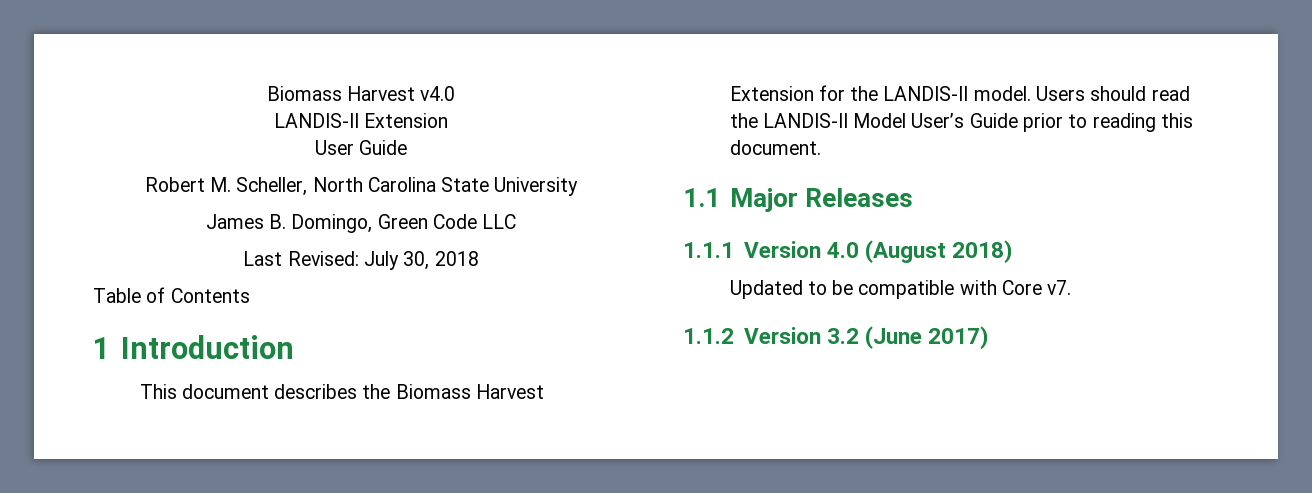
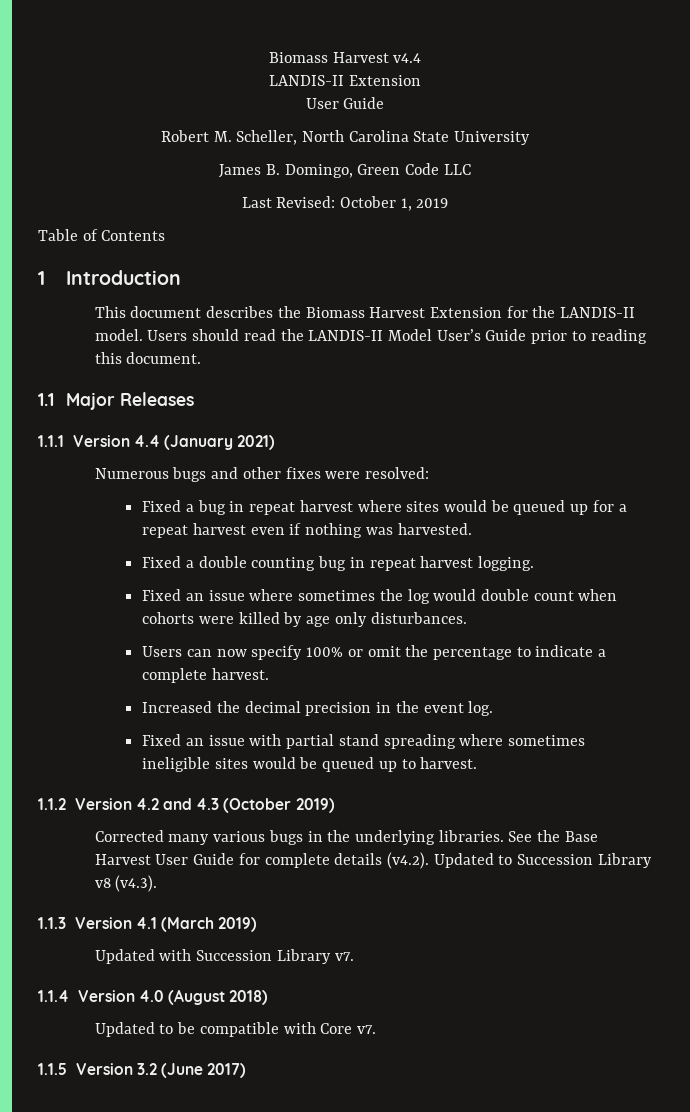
- Biomass Harvest v4.0
+ Biomass Harvest v4.4
- Last Revised: July 30, 2018
+ Last Revised: October 1, 2019
- 1.1.1 Version 4.0 (August 2018)
+ 1.1.1 Version 4.4 (January 2021)
+ Numerous bugs and other fixes were resolved:
+ Fixed a bug in repeat harvest where sites would be queued up for a repeat harvest even if nothing was harvested.
+ Fixed a double counting bug in repeat harvest logging.
+ Fixed an issue where sometimes the log would double count when cohorts were killed by age only disturbances.
+ Users can now specify 100% or omit the percentage to indicate a complete harvest.
+ Increased the decimal precision in the event log.
+ Fixed an issue with partial stand spreading where sometimes ineligible sites would be queued up to harvest.
+ 1.1.2 Version 4.2 and 4.3 (October 2019)
+ Corrected many various bugs in the underlying libraries. See the Base Harvest User Guide for complete details (v4.2). Updated to Succession Library v8 (v4.3).
+ 1.1.3 Version 4.1 (March 2019)
+ Updated with Succession Library v7.
+ 1.1.4 Version 4.0 (August 2018)
- 1.1.2 Version 3.2 (June 2017)
+ 1.1.5 Version 3.2 (June 2017)

